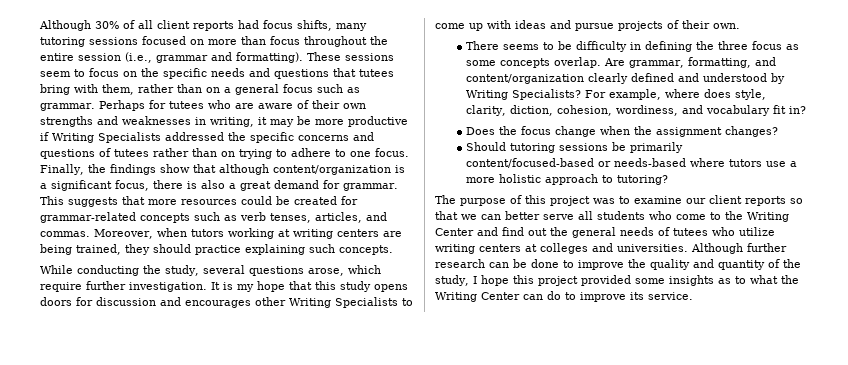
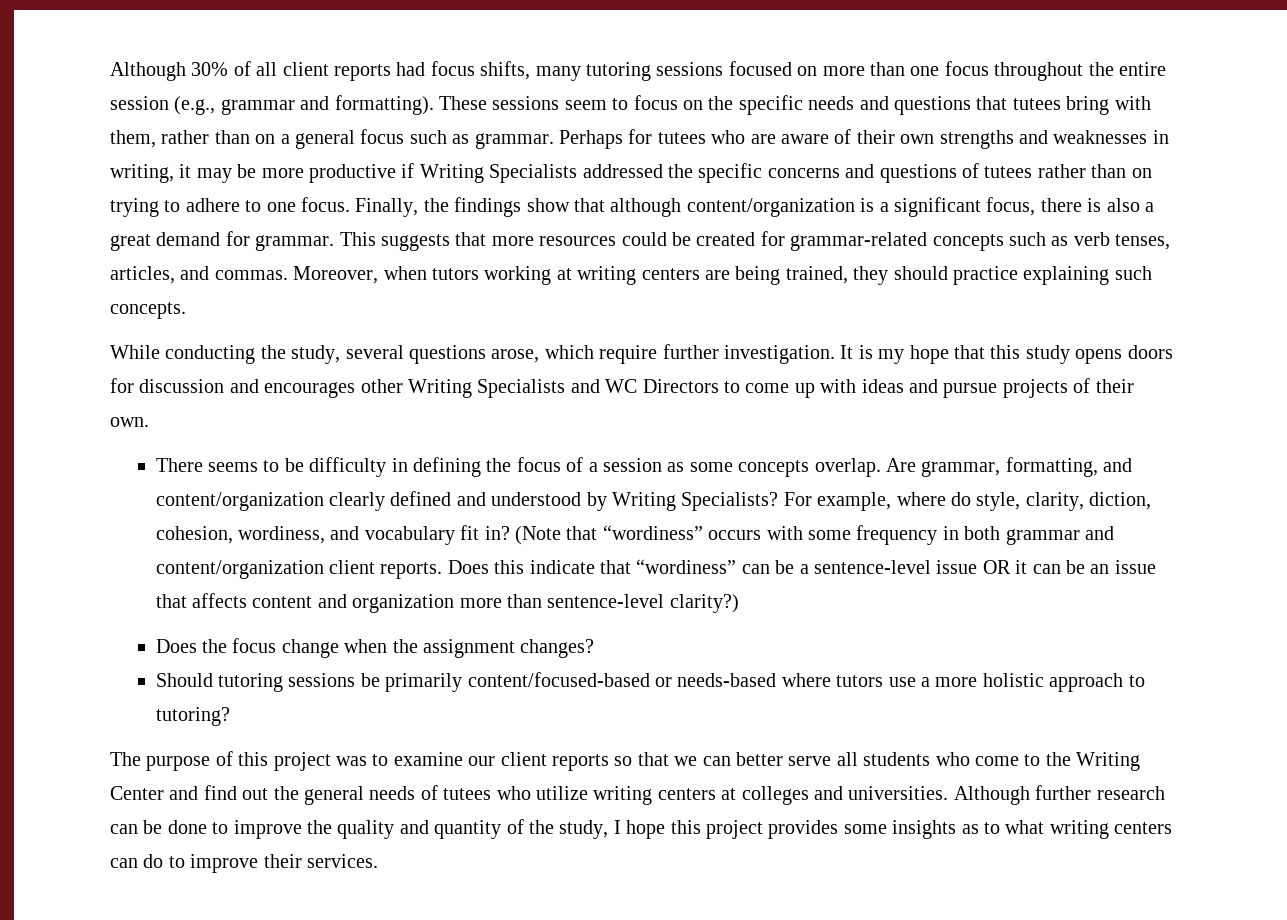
- Although 30% of all client reports had focus shifts, many tutoring sessions focused on more than focus throughout the entire session (i.e., grammar and formatting).
+ Although 30% of all client reports had focus shifts, many tutoring sessions focused on more than one focus throughout the entire session (e.g., grammar and formatting).
- It is my hope that this study opens doors for discussion and encourages other Writing Specialists to come up with ideas and pursue projects of their own.
+ It is my hope that this study opens doors for discussion and encourages other Writing Specialists and WC Directors to come up with ideas and pursue projects of their own.
- There seems to be difficulty in defining the three focus as some concepts overlap.
+ There seems to be difficulty in defining the focus of a session as some concepts overlap.
- For example, where does style, clarity, diction, cohesion, wordiness, and vocabulary fit in?
+ For example, where do style, clarity, diction, cohesion, wordiness, and vocabulary fit in? (Note that “wordiness” occurs with some frequency in both grammar and content/organization client reports. Does this indicate that “wordiness” can be a sentence-level issue OR it can be an issue that affects content and organization more than sentence-level clarity?)
- Although further research can be done to improve the quality and quantity of the study, I hope this project provided some insights as to what the Writing Center can do to improve its service.
+ Although further research can be done to improve the quality and quantity of the study, I hope this project provides some insights as to what writing centers can do to improve their services.

